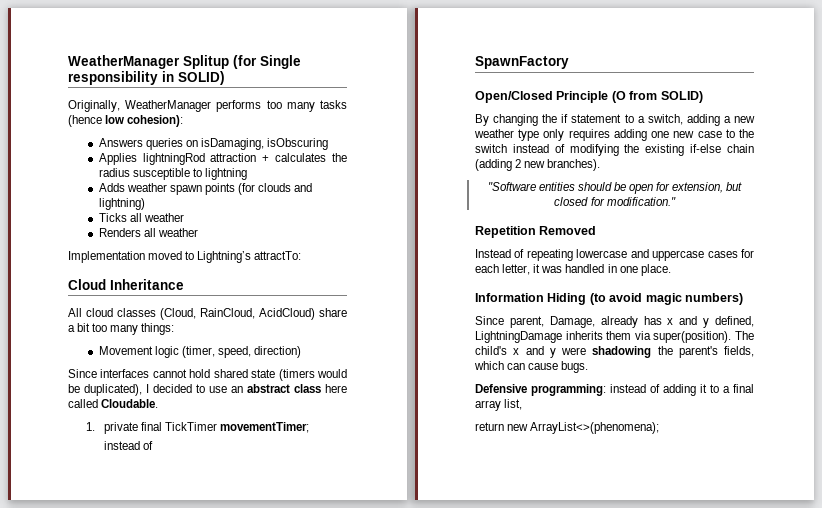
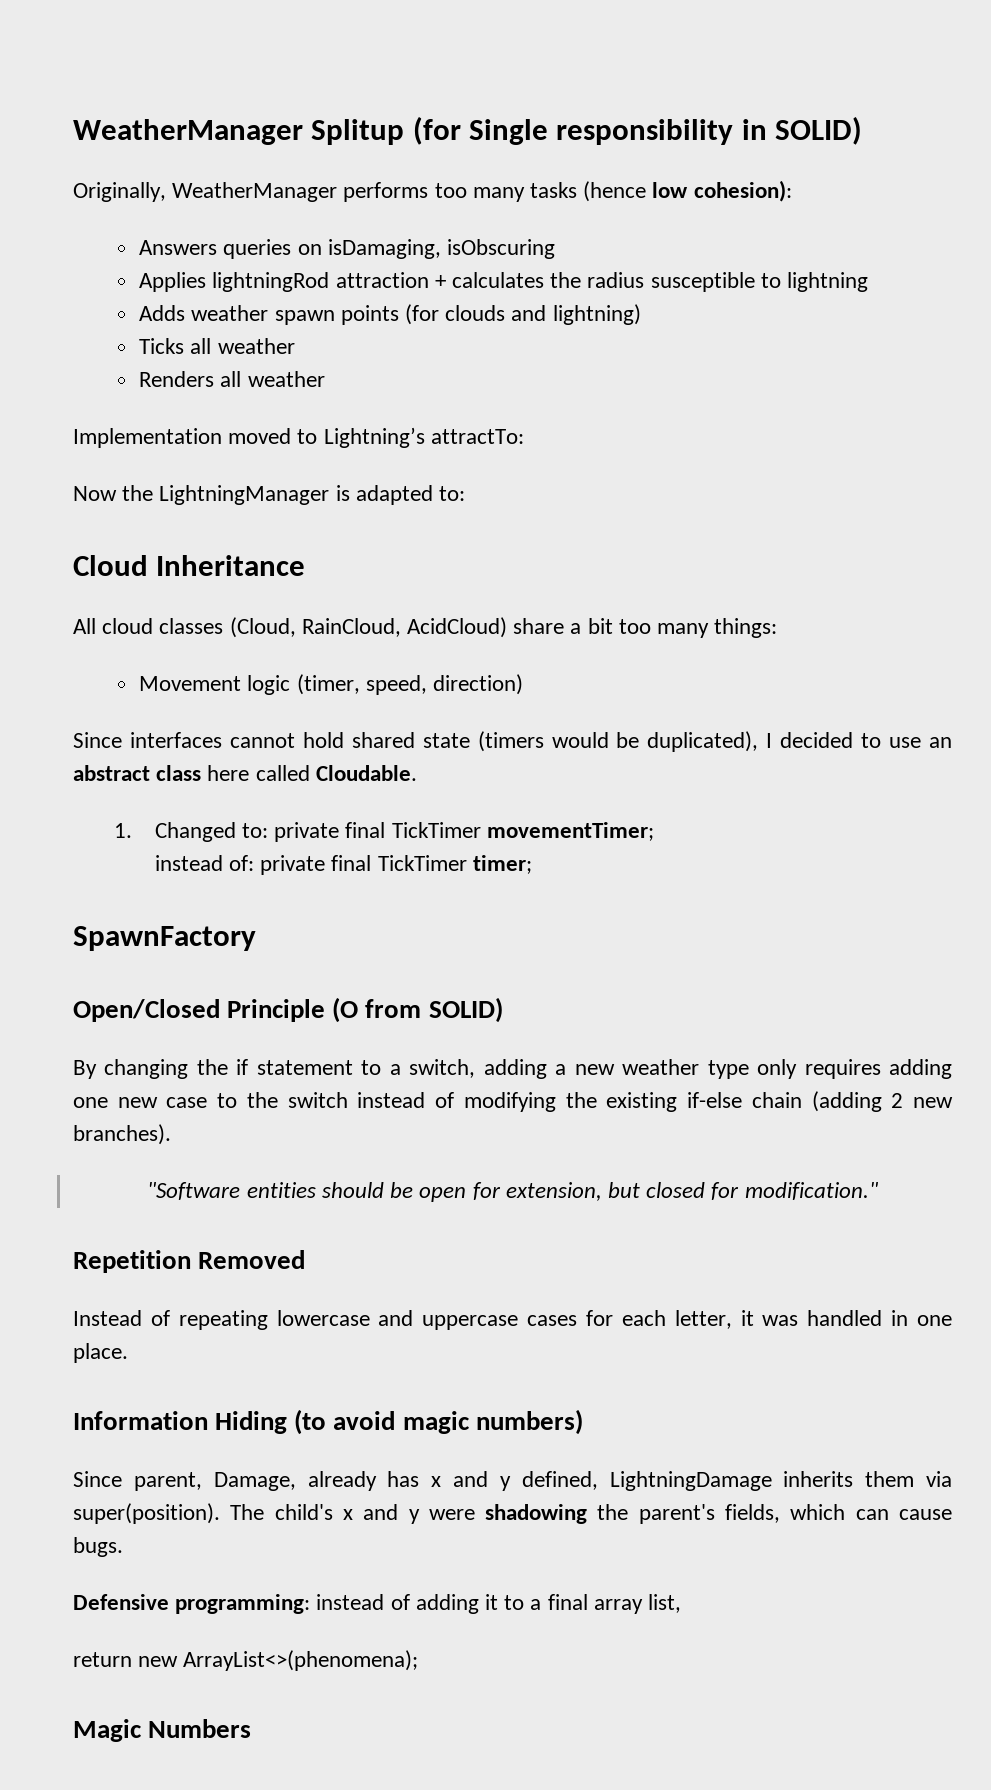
+ Now the LightningManager is adapted to:
- 1. private final TickTimer movementTimer;
- instead of
+ 1. Changed to: private final TickTimer movementTimer;
+ instead of: private final TickTimer timer;
+ Magic Numbers

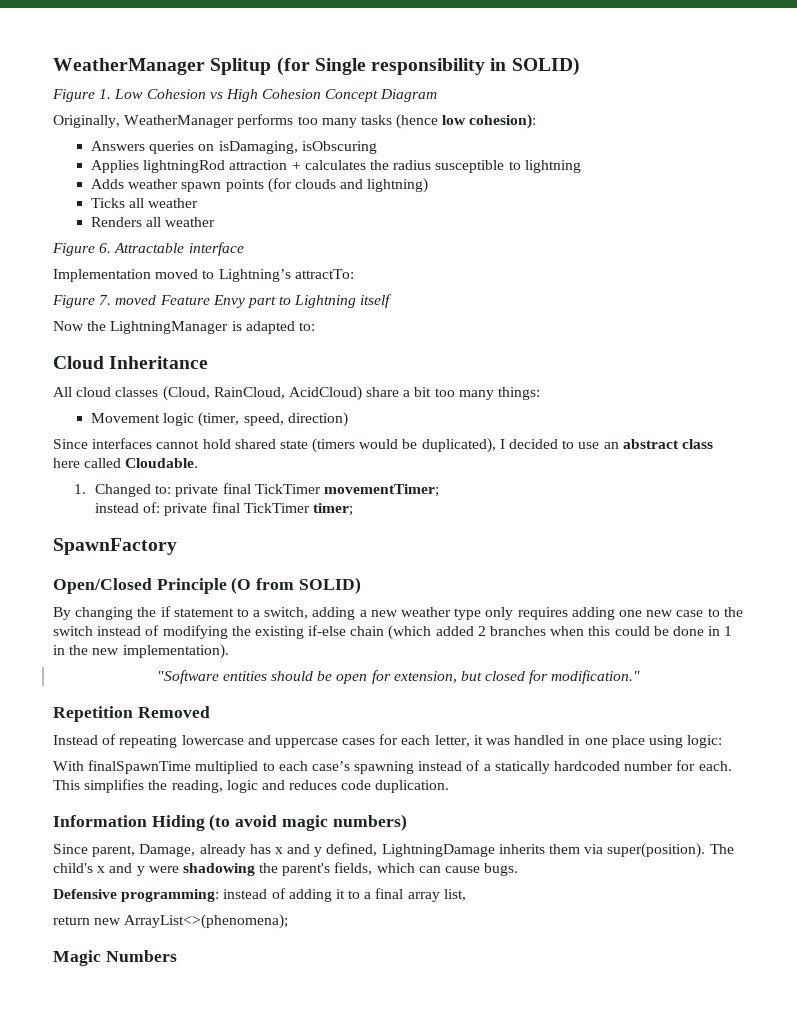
+ Figure 1. Low Cohesion vs High Cohesion Concept Diagram
+ Figure 6. Attractable interface
+ Figure 7. moved Feature Envy part to Lightning itself
- By changing the if statement to a switch, adding a new weather type only requires adding one new case to the switch instead of modifying the existing if-else chain (adding 2 new branches).
+ By changing the if statement to a switch, adding a new weather type only requires adding one new case to the switch instead of modifying the existing if-else chain (which added 2 branches when this could be done in 1 in the new implementation).
- Instead of repeating lowercase and uppercase cases for each letter, it was handled in one place.
+ Instead of repeating lowercase and uppercase cases for each letter, it was handled in one place using logic:
+ With finalSpawnTime multiplied to each case’s spawning instead of a statically hardcoded number for each. This simplifies the reading, logic and reduces code duplication.

